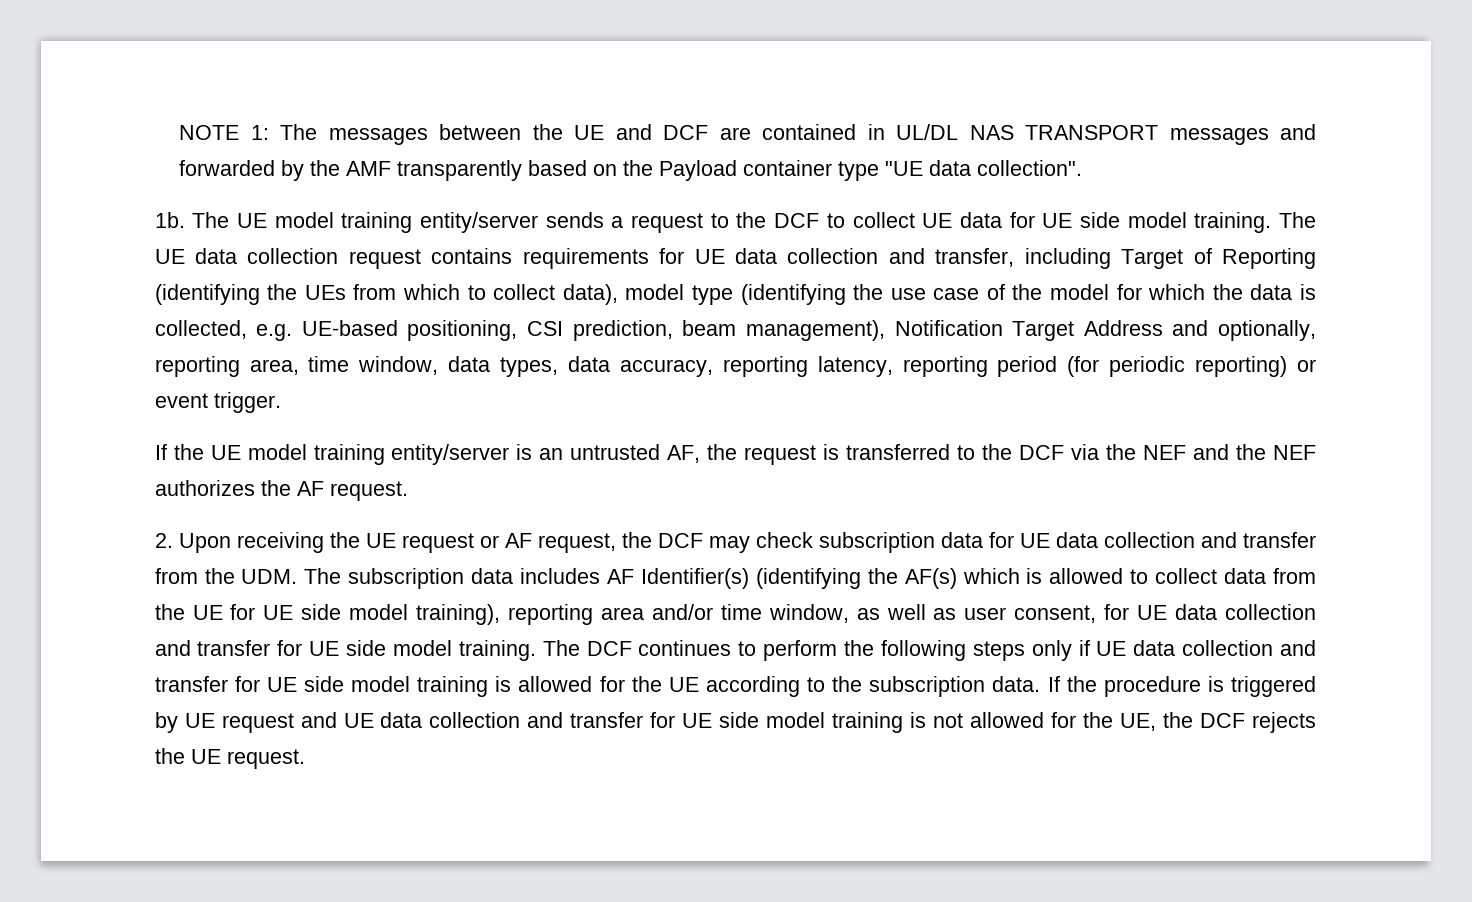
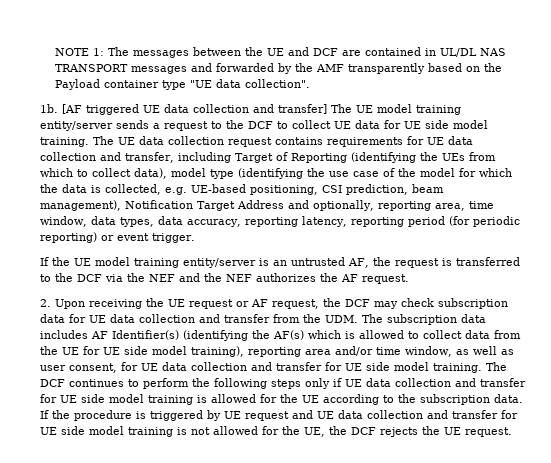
- The UE model training entity/server sends a request to the DCF to collect UE data for UE side model training.
+ [AF triggered UE data collection and transfer] The UE model training entity/server sends a request to the DCF to collect UE data for UE side model training.

